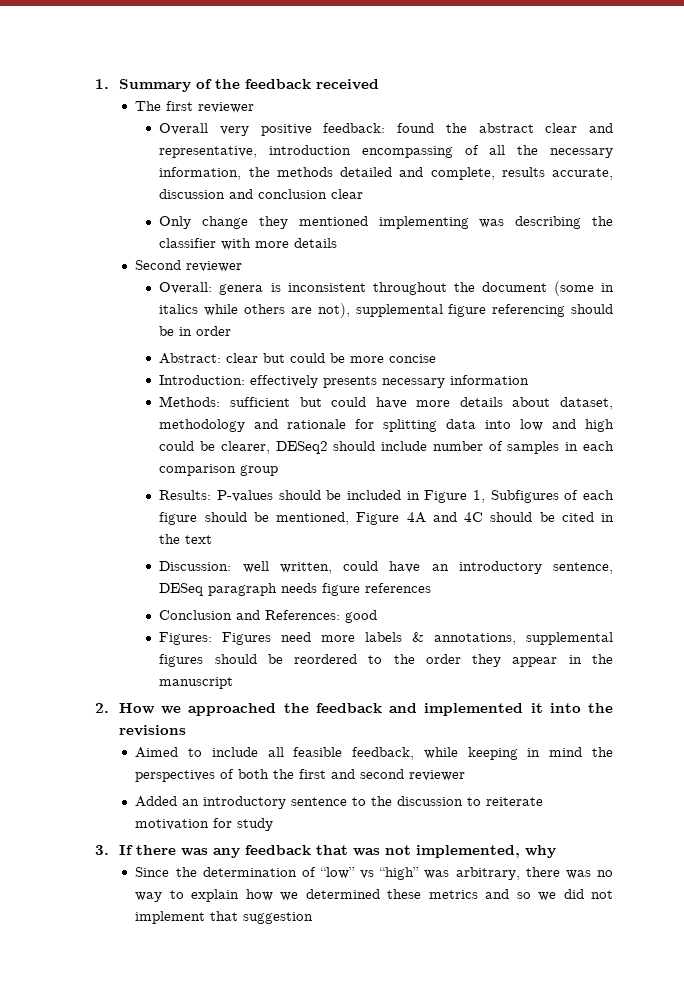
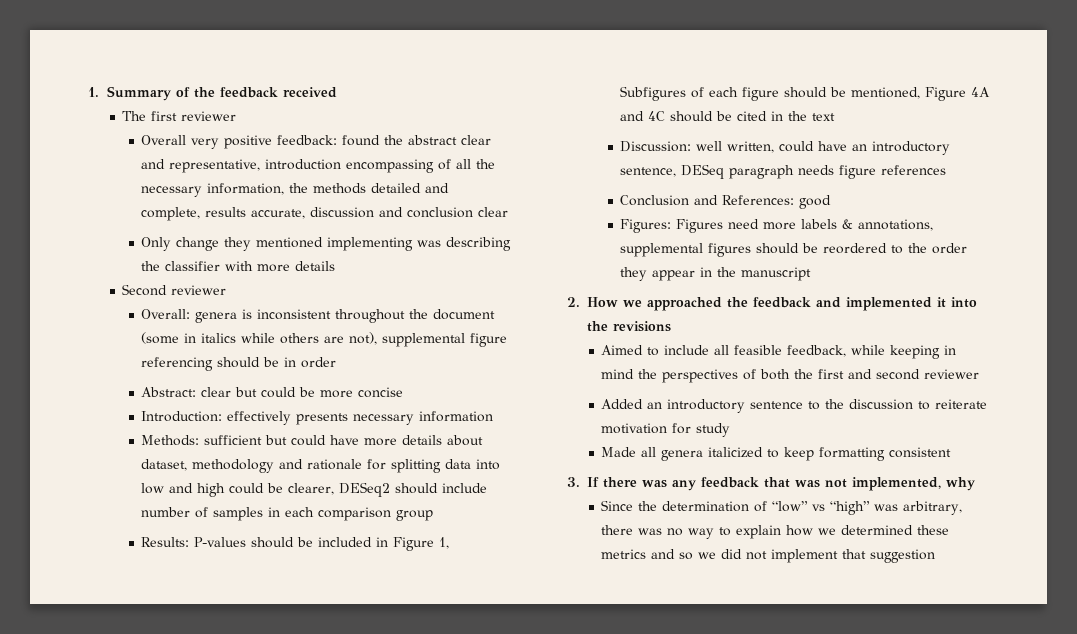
+ Made all genera italicized to keep formatting consistent

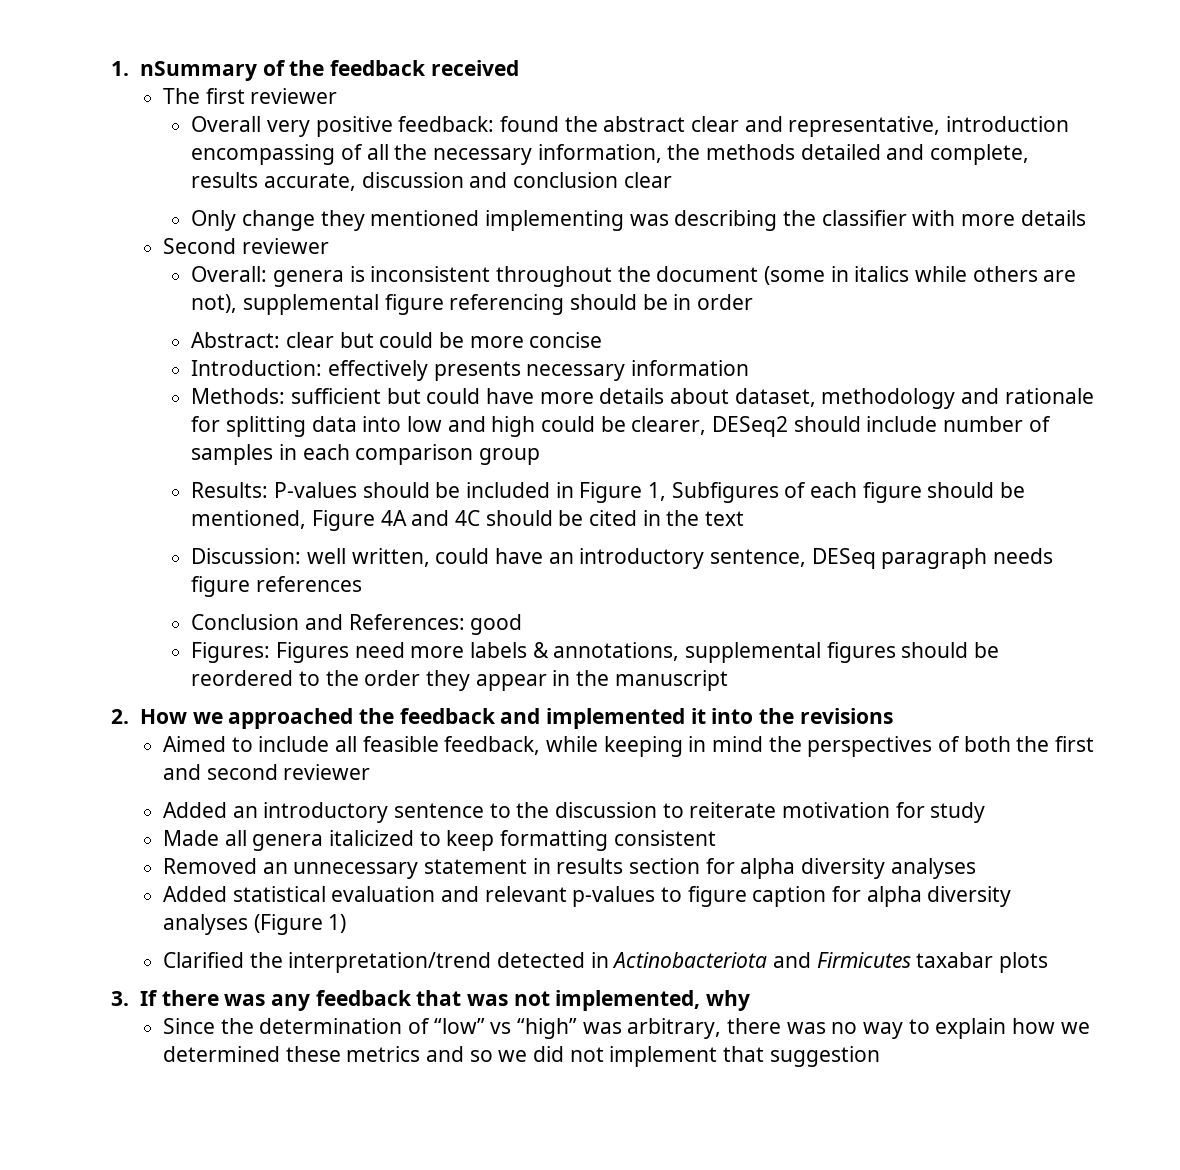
- 1. Summary of the feedback received
+ 1. nSummary of the feedback received
+ Removed an unnecessary statement in results section for alpha diversity analyses
+ Added statistical evaluation and relevant p-values to figure caption for alpha diversity analyses (Figure 1)
+ Clarified the interpretation/trend detected in Actinobacteriota and Firmicutes taxabar plots

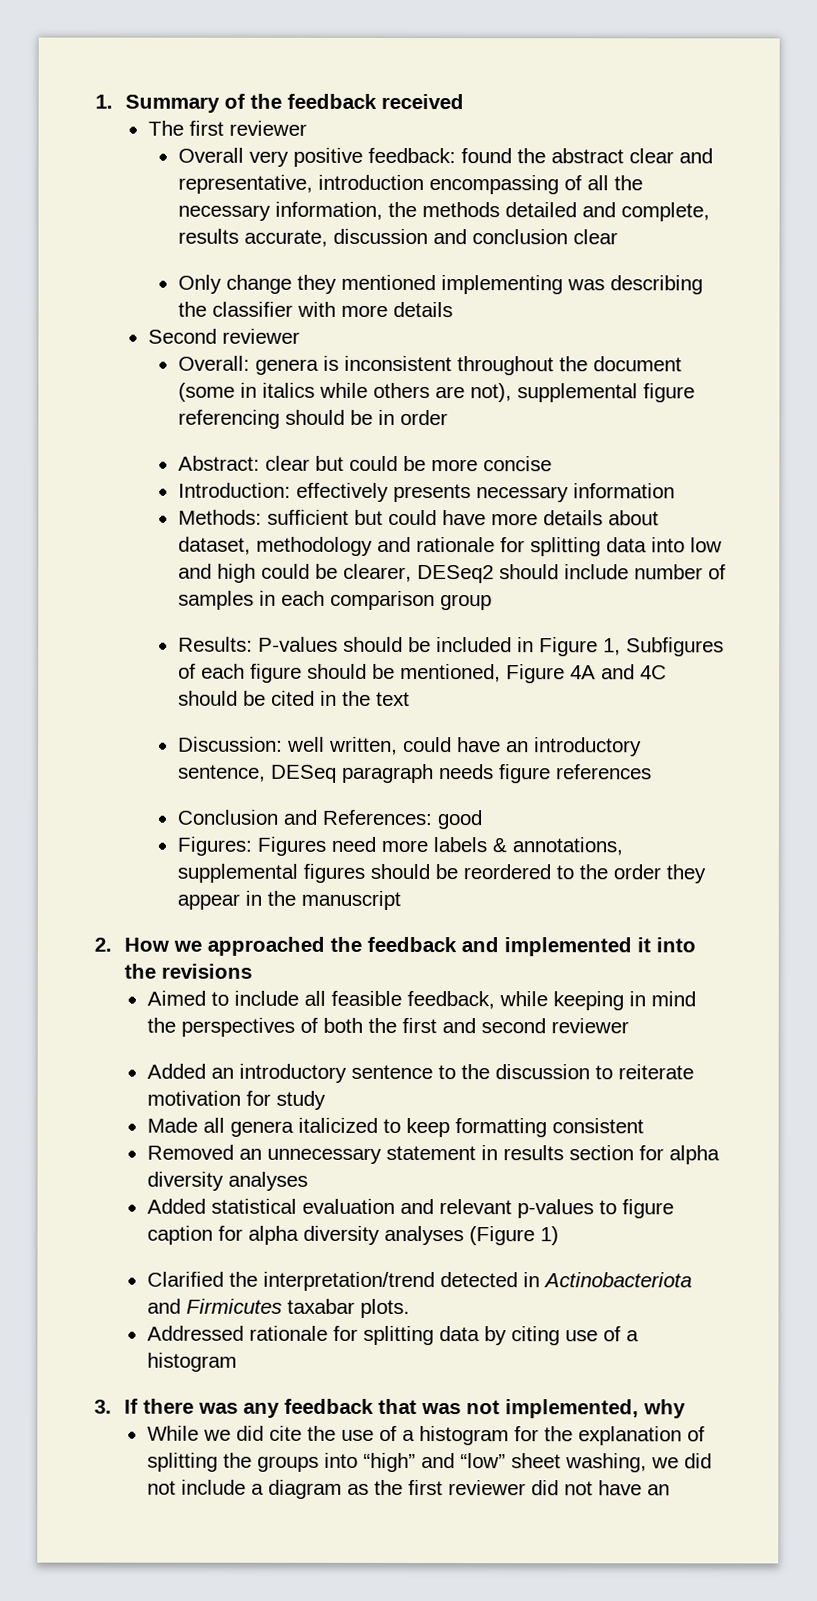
- 1. nSummary of the feedback received
+ 1. Summary of the feedback received
- Clarified the interpretation/trend detected in Actinobacteriota and Firmicutes taxabar plots
+ Clarified the interpretation/trend detected in Actinobacteriota and Firmicutes taxabar plots.
+ Addressed rationale for splitting data by citing use of a histogram
- Since the determination of “low” vs “high” was arbitrary, there was no way to explain how we determined these metrics and so we did not implement that suggestion
+ While we did cite the use of a histogram for the explanation of splitting the groups into “high” and “low” sheet washing, we did not include a diagram as the first reviewer did not have an

